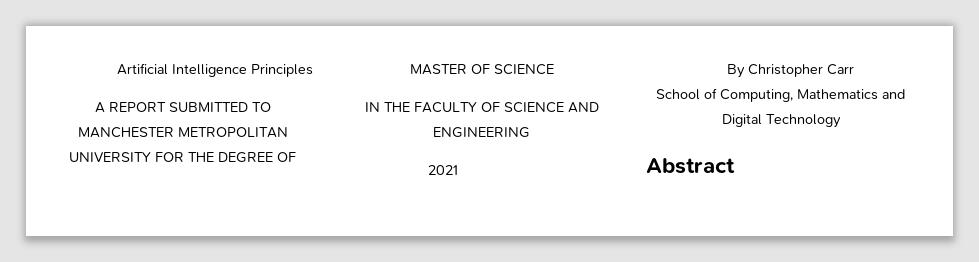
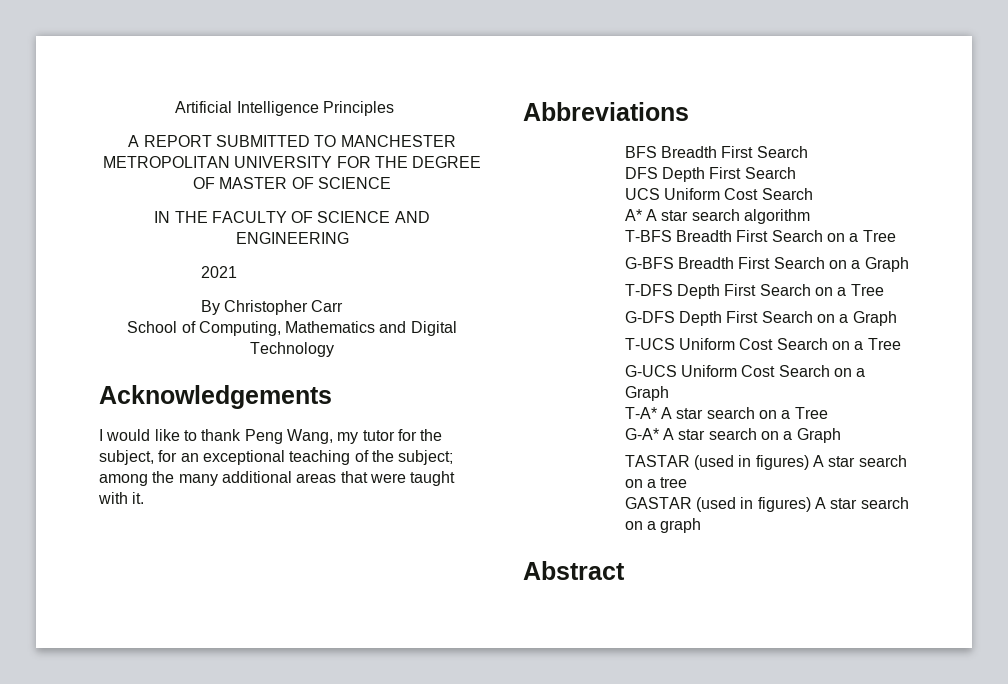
+ Acknowledgements
+ I would like to thank Peng Wang, my tutor for the subject, for an exceptional teaching of the subject; among the many additional areas that were taught with it.
+ Abbreviations
+ BFS Breadth First Search
+ DFS Depth First Search
+ UCS Uniform Cost Search
+ A* A star search algorithm
+ T-BFS Breadth First Search on a Tree
+ G-BFS Breadth First Search on a Graph
+ T-DFS Depth First Search on a Tree
+ G-DFS Depth First Search on a Graph
+ T-UCS Uniform Cost Search on a Tree
+ G-UCS Uniform Cost Search on a Graph
+ T-A* A star search on a Tree
+ G-A* A star search on a Graph
+ TASTAR (used in figures) A star search on a tree
+ GASTAR (used in figures) A star search on a graph

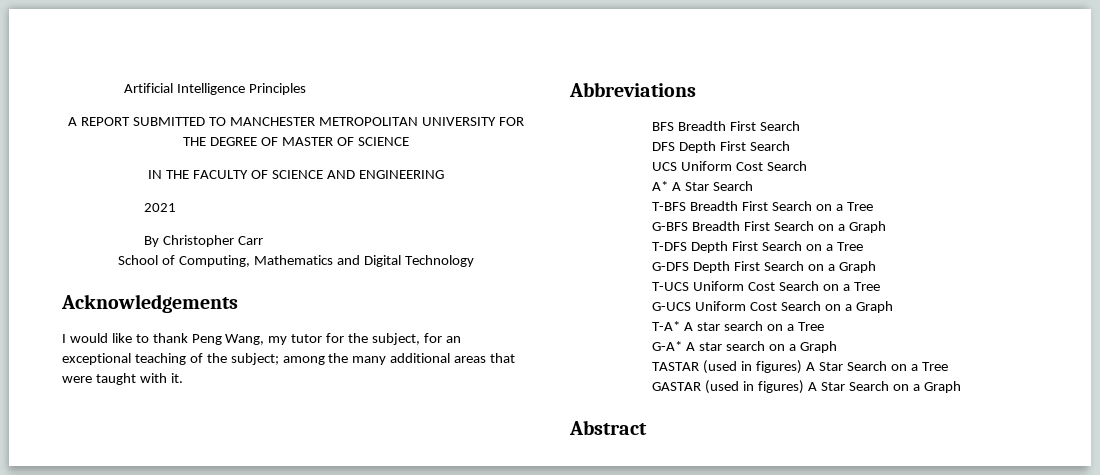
- A* A star search algorithm
+ A* A Star Search
- TASTAR (used in figures) A star search on a tree
+ TASTAR (used in figures) A Star Search on a Tree
- GASTAR (used in figures) A star search on a graph
+ GASTAR (used in figures) A Star Search on a Graph

